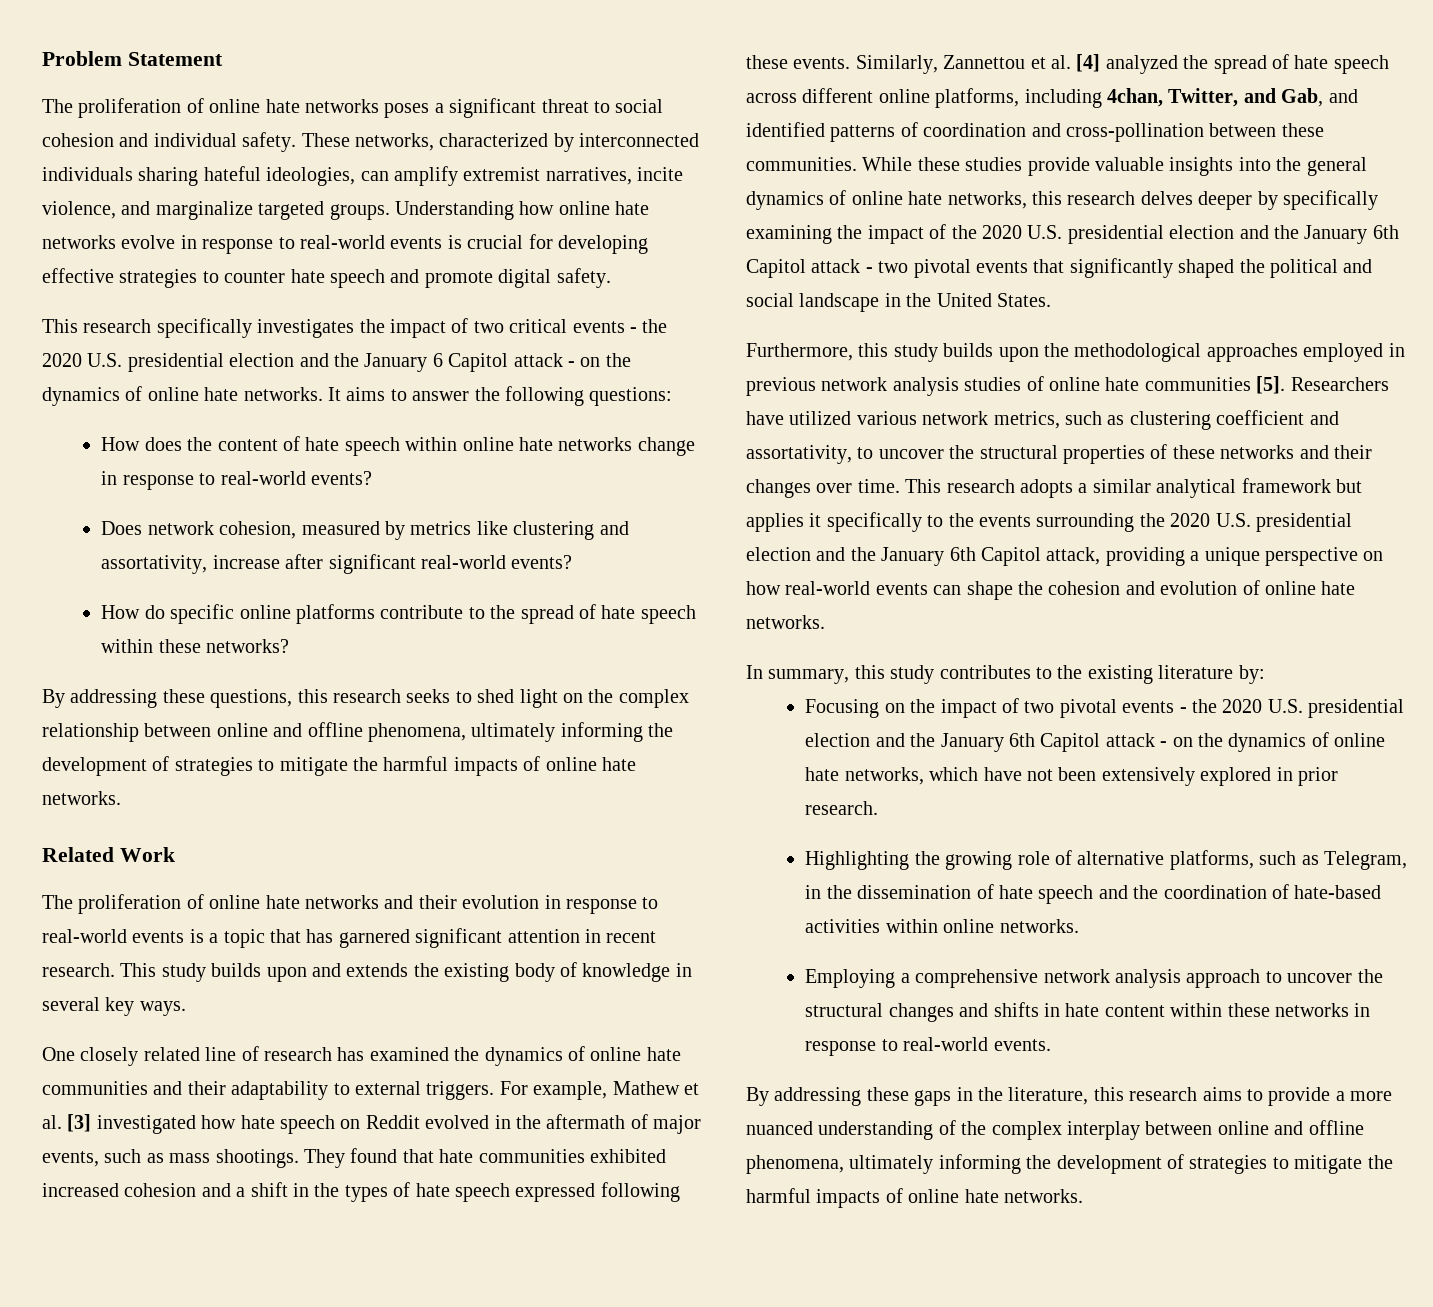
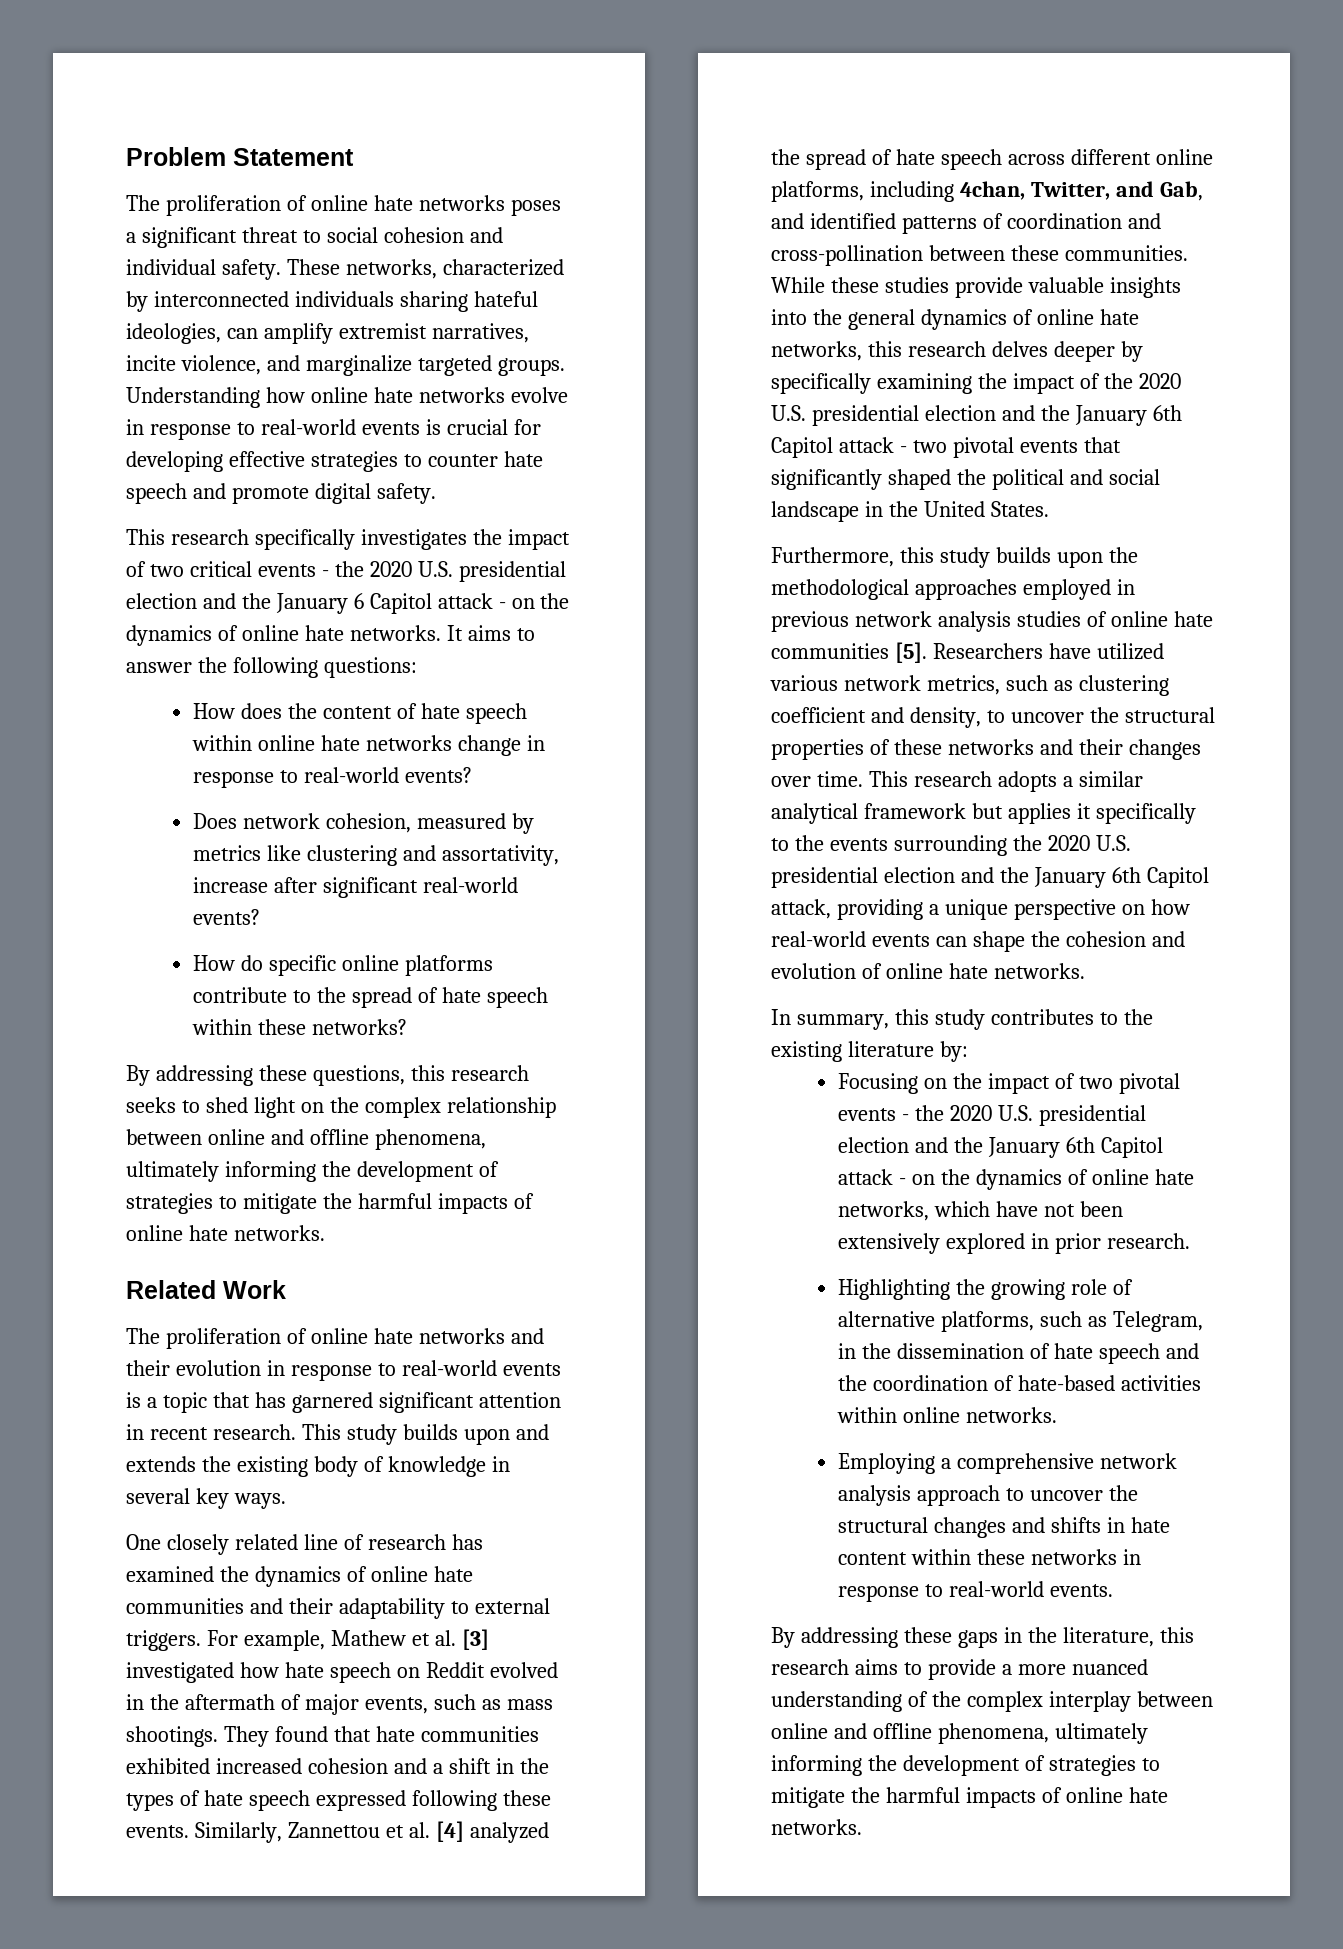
- Researchers have utilized various network metrics, such as clustering coefficient and assortativity, to uncover the structural properties of these networks and their changes over time.
+ Researchers have utilized various network metrics, such as clustering coefficient and density, to uncover the structural properties of these networks and their changes over time.

